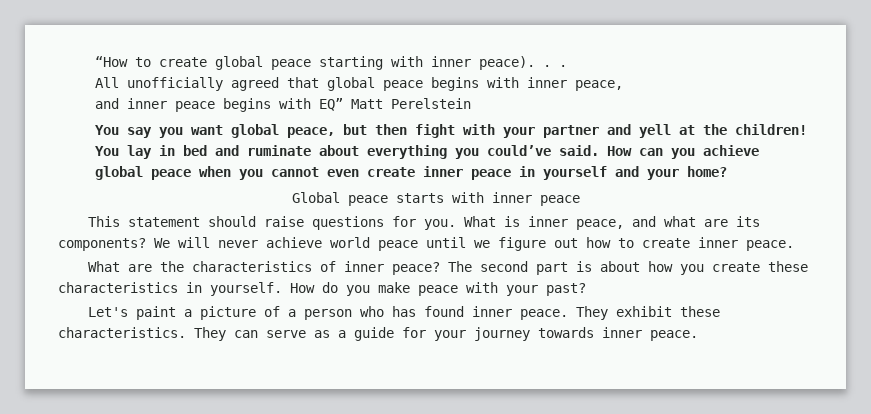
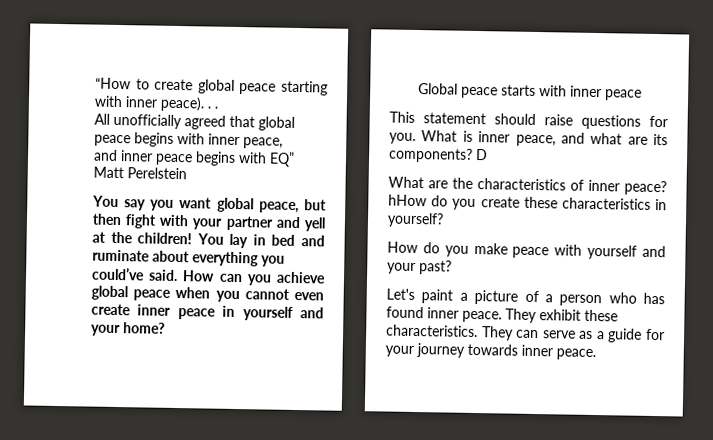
- We will never achieve world peace until we figure out how to create inner peace.
+ D
- What are the characteristics of inner peace? The second part is about how you create these characteristics in yourself. How do you make peace with your past?
+ What are the characteristics of inner peace? hHow do you create these characteristics in yourself?
+ How do you make peace with yourself and your past?

